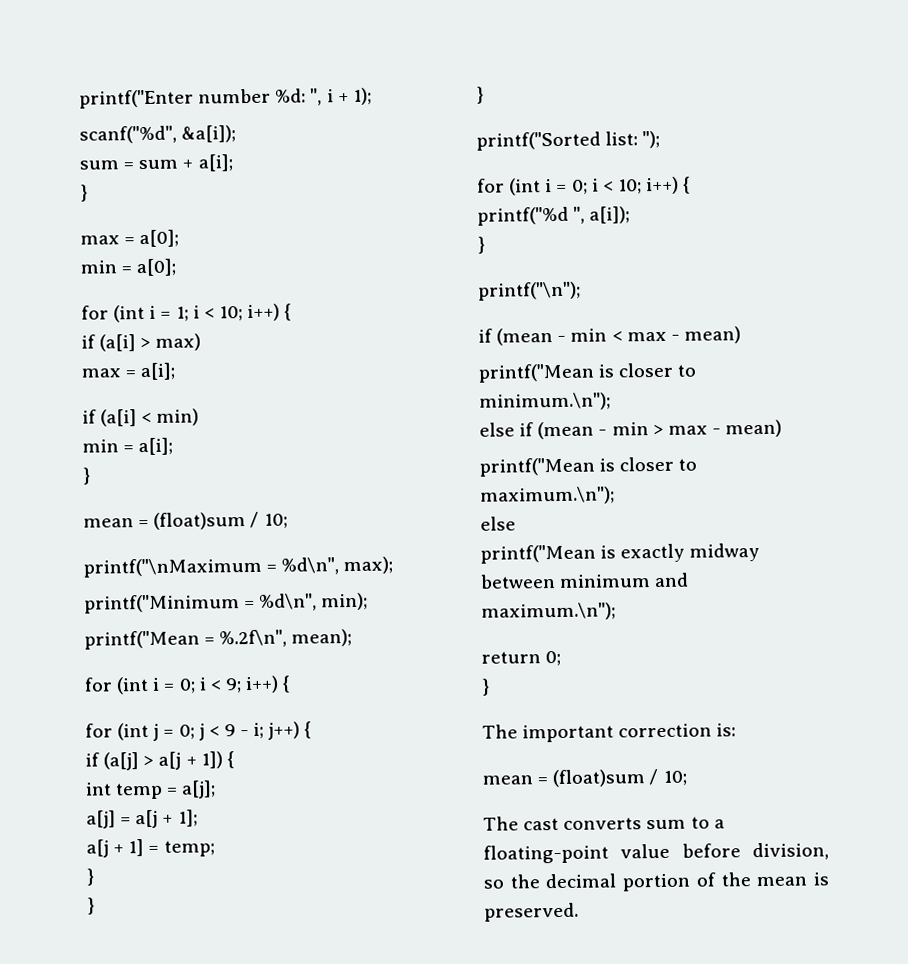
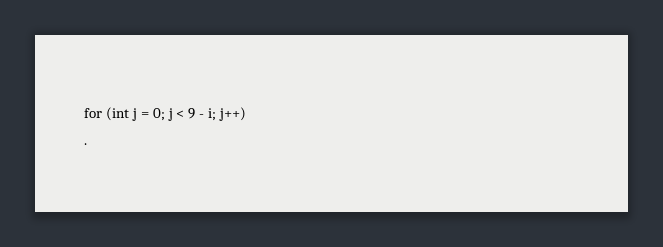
- printf("Enter number %d: ", i + 1);
- scanf("%d", &a[i]);
- sum = sum + a[i];
- }
- max = a[0];
- min = a[0];
- for (int i = 1; i < 10; i++) {
- if (a[i] > max)
- max = a[i];
- if (a[i] < min)
- min = a[i];
- }
- mean = (float)sum / 10;
- printf("\nMaximum = %d\n", max);
- printf("Minimum = %d\n", min);
- printf("Mean = %.2f\n", mean);
- for (int i = 0; i < 9; i++) {
- for (int j = 0; j < 9 - i; j++) {
- if (a[j] > a[j + 1]) {
- int temp = a[j];
- a[j] = a[j + 1];
- a[j + 1] = temp;
- }
- }
- }
- printf("Sorted list: ");
- for (int i = 0; i < 10; i++) {
- printf("%d ", a[i]);
- }
- printf("\n");
- if (mean - min < max - mean)
- printf("Mean is closer to minimum.\n");
- else if (mean - min > max - mean)
- printf("Mean is closer to maximum.\n");
- else
- printf("Mean is exactly midway between minimum and maximum.\n");
- return 0;
- }
- The important correction is:
- mean = (float)sum / 10;
- The cast converts sum to a floating-point value before division, so the decimal portion of the mean is preserved.
+ for (int j = 0; j < 9 - i; j++)
+ .

